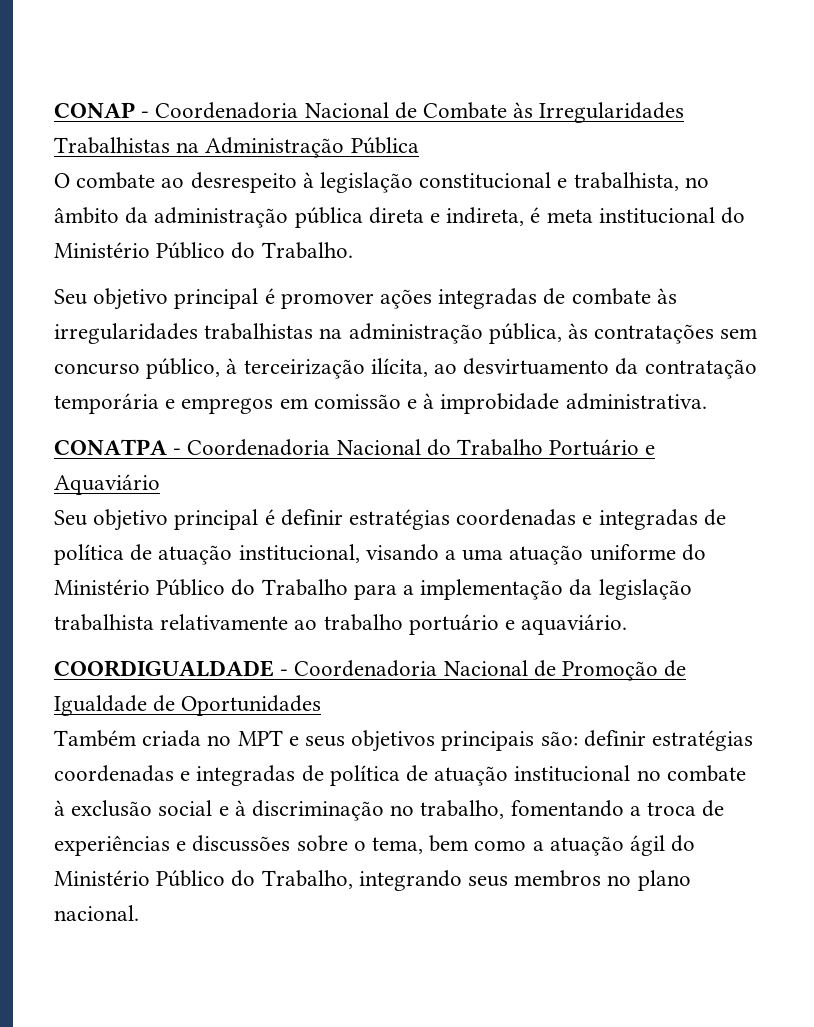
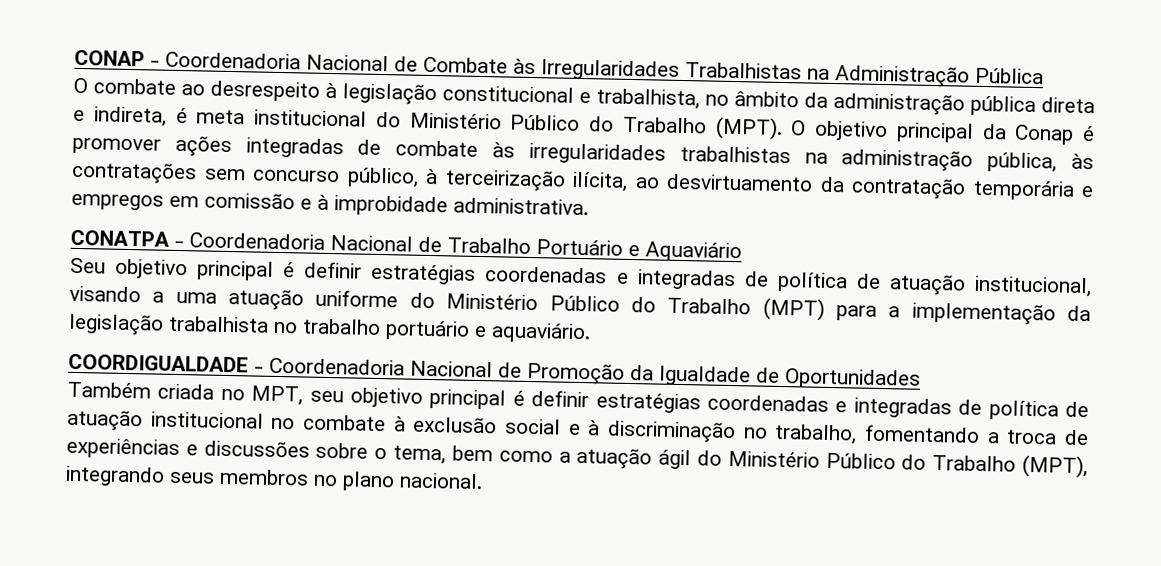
- O combate ao desrespeito à legislação constitucional e trabalhista, no âmbito da administração pública direta e indireta, é meta institucional do Ministério Público do Trabalho.
- Seu objetivo principal é promover ações integradas de combate às irregularidades trabalhistas na administração pública, às contratações sem concurso público, à terceirização ilícita, ao desvirtuamento da contratação temporária e empregos em comissão e à improbidade administrativa.
+ O combate ao desrespeito à legislação constitucional e trabalhista, no âmbito da administração pública direta e indireta, é meta institucional do Ministério Público do Trabalho (MPT). O objetivo principal da Conap é promover ações integradas de combate às irregularidades trabalhistas na administração pública, às contratações sem concurso público, à terceirização ilícita, ao desvirtuamento da contratação temporária e empregos em comissão e à improbidade administrativa.
- CONATPA - Coordenadoria Nacional do Trabalho Portuário e Aquaviário
+ CONATPA - Coordenadoria Nacional de Trabalho Portuário e Aquaviário
- Seu objetivo principal é definir estratégias coordenadas e integradas de política de atuação institucional, visando a uma atuação uniforme do Ministério Público do Trabalho para a implementação da legislação trabalhista relativamente ao trabalho portuário e aquaviário.
+ Seu objetivo principal é definir estratégias coordenadas e integradas de política de atuação institucional, visando a uma atuação uniforme do Ministério Público do Trabalho (MPT) para a implementação da legislação trabalhista no trabalho portuário e aquaviário.
- COORDIGUALDADE - Coordenadoria Nacional de Promoção de Igualdade de Oportunidades
+ COORDIGUALDADE - Coordenadoria Nacional de Promoção da Igualdade de Oportunidades
- Também criada no MPT e seus objetivos principais são: definir estratégias coordenadas e integradas de política de atuação institucional no combate à exclusão social e à discriminação no trabalho, fomentando a troca de experiências e discussões sobre o tema, bem como a atuação ágil do Ministério Público do Trabalho, integrando seus membros no plano nacional.
+ Também criada no MPT, seu objetivo principal é definir estratégias coordenadas e integradas de política de atuação institucional no combate à exclusão social e à discriminação no trabalho, fomentando a troca de experiências e discussões sobre o tema, bem como a atuação ágil do Ministério Público do Trabalho (MPT), integrando seus membros no plano nacional.

